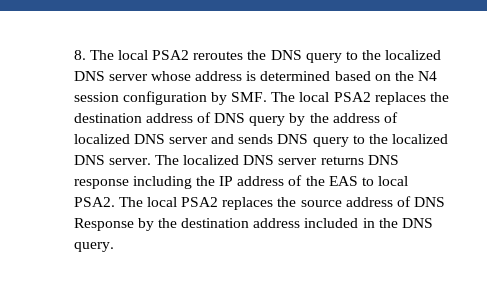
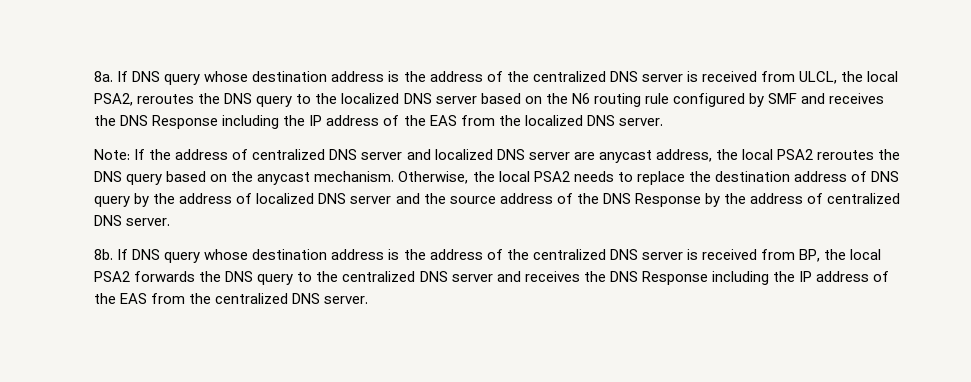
- 8. The local PSA2 reroutes the DNS query to the localized DNS server whose address is determined based on the N4 session configuration by SMF. The local PSA2 replaces the destination address of DNS query by the address of localized DNS server and sends DNS query to the localized DNS server. The localized DNS server returns DNS response including the IP address of the EAS to local PSA2. The local PSA2 replaces the source address of DNS Response by the destination address included in the DNS query.
+ 8a. If DNS query whose destination address is the address of the centralized DNS server is received from ULCL, the local PSA2, reroutes the DNS query to the localized DNS server based on the N6 routing rule configured by SMF and receives the DNS Response including the IP address of the EAS from the localized DNS server.
+ Note: If the address of centralized DNS server and localized DNS server are anycast address, the local PSA2 reroutes the DNS query based on the anycast mechanism. Otherwise, the local PSA2 needs to replace the destination address of DNS query by the address of localized DNS server and the source address of the DNS Response by the address of centralized DNS server.
+ 8b. If DNS query whose destination address is the address of the centralized DNS server is received from BP, the local PSA2 forwards the DNS query to the centralized DNS server and receives the DNS Response including the IP address of the EAS from the centralized DNS server.

